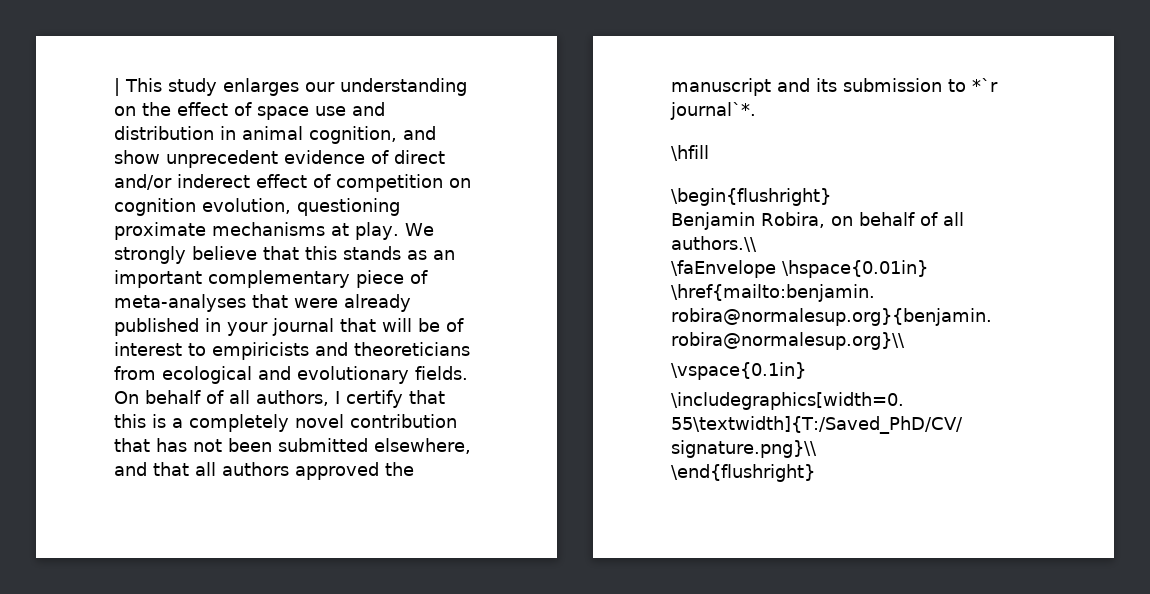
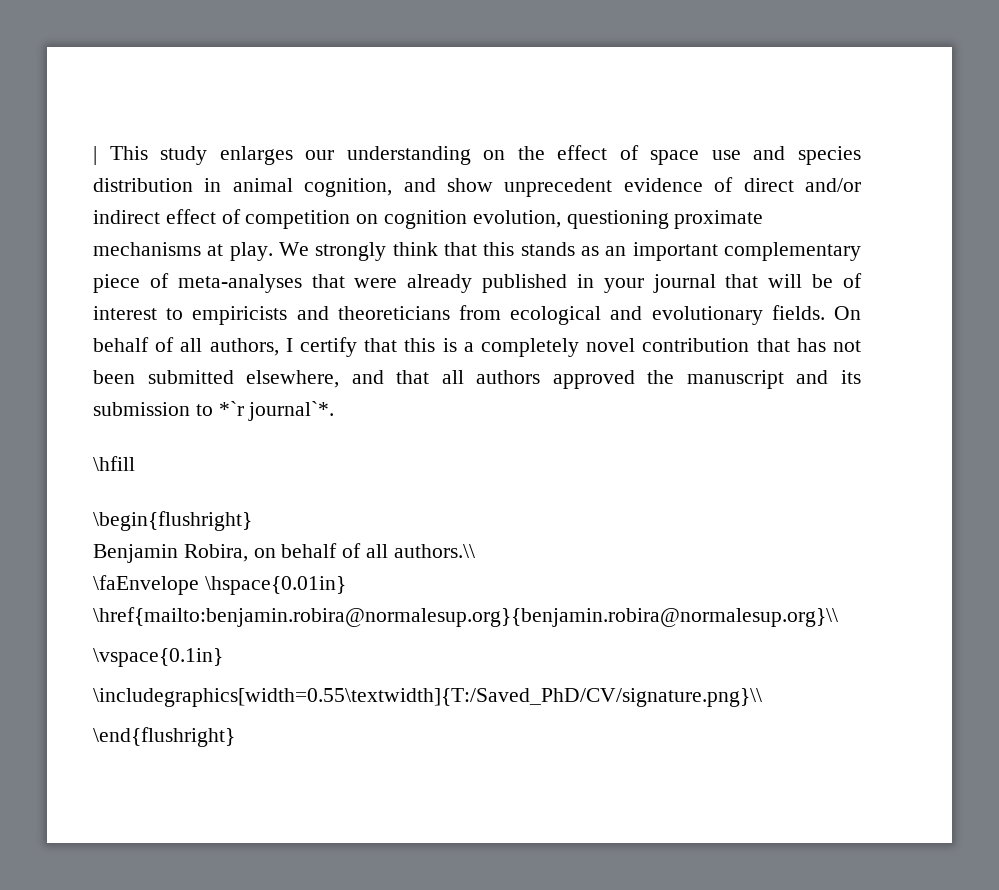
- | This study enlarges our understanding on the effect of space use and distribution in animal cognition, and show unprecedent evidence of direct and/or inderect effect of competition on cognition evolution, questioning proximate mechanisms at play.
+ | This study enlarges our understanding on the effect of space use and species distribution in animal cognition, and show unprecedent evidence of direct and/or indirect effect of competition on cognition evolution, questioning proximate mechanisms at play.
- We strongly believe that this stands as an important complementary piece of meta-analyses that were already published in your journal that will be of interest to empiricists and theoreticians from ecological and evolutionary fields.
+ We strongly think that this stands as an important complementary piece of meta-analyses that were already published in your journal that will be of interest to empiricists and theoreticians from ecological and evolutionary fields.

